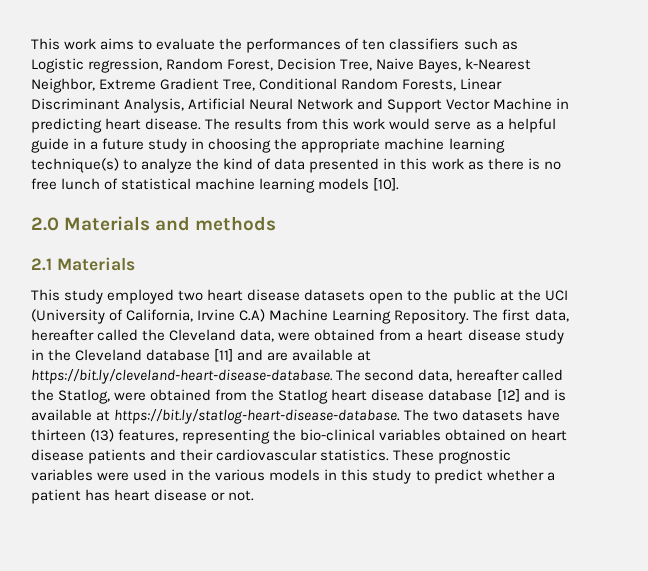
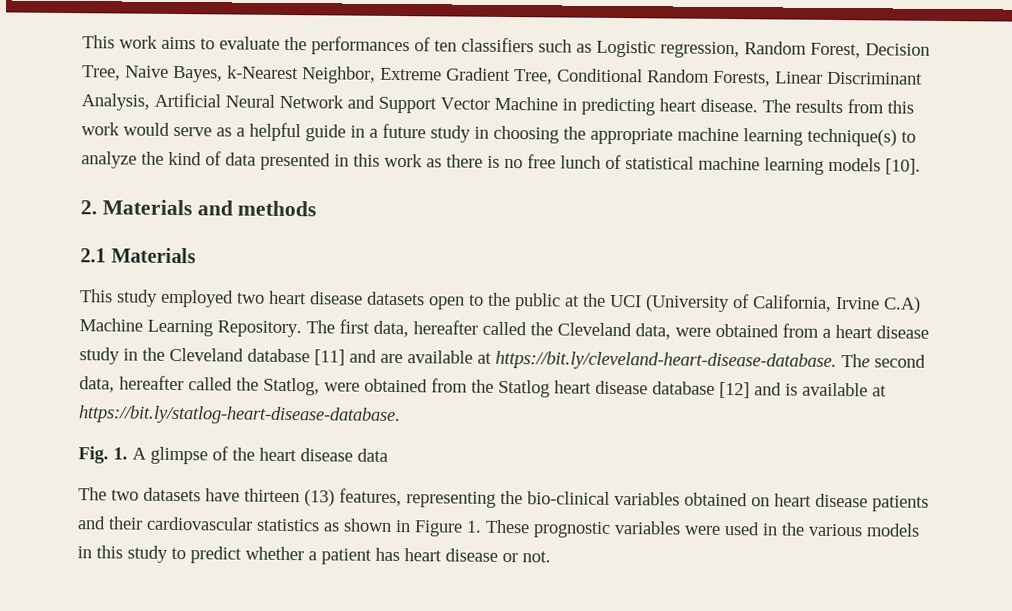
- 2.0 Materials and methods
+ 2. Materials and methods
- The first data, hereafter called the Cleveland data, were obtained from a heart disease study in the Cleveland database [11] and are available at https://bit.ly/cleveland-heart-disease-database. The second data, hereafter called the Statlog, were obtained from the Statlog heart disease database [12] and is available at https://bit.ly/statlog-heart-disease-database. The two datasets have thirteen (13) features, representing the bio-clinical variables obtained on heart disease patients and their cardiovascular statistics. These prognostic variables were used in the various models in this study to predict whether a patient has heart disease or not.
+ The first data, hereafter called the Cleveland data, were obtained from a heart disease study in the Cleveland database [11] and are available at https://bit.ly/cleveland-heart-disease-database. The second data, hereafter called the Statlog, were obtained from the Statlog heart disease database [12] and is available at https://bit.ly/statlog-heart-disease-database.
+ Fig. 1. A glimpse of the heart disease data
+ The two datasets have thirteen (13) features, representing the bio-clinical variables obtained on heart disease patients and their cardiovascular statistics as shown in Figure 1. These prognostic variables were used in the various models in this study to predict whether a patient has heart disease or not.

